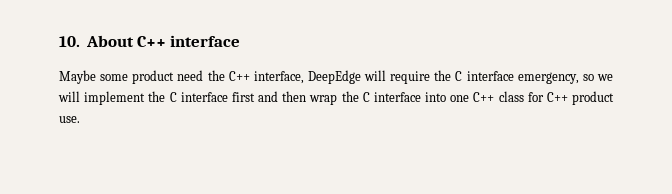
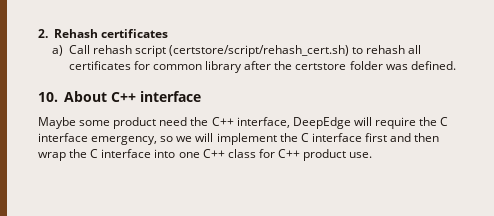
+ 2. Rehash certificates
+ a) Call rehash script (certstore/script/rehash_cert.sh) to rehash all certificates for common library after the certstore folder was defined.

